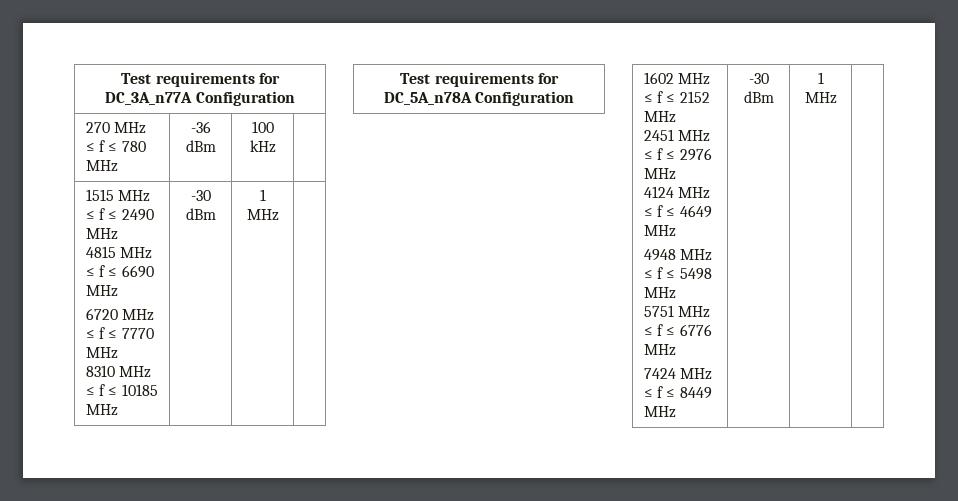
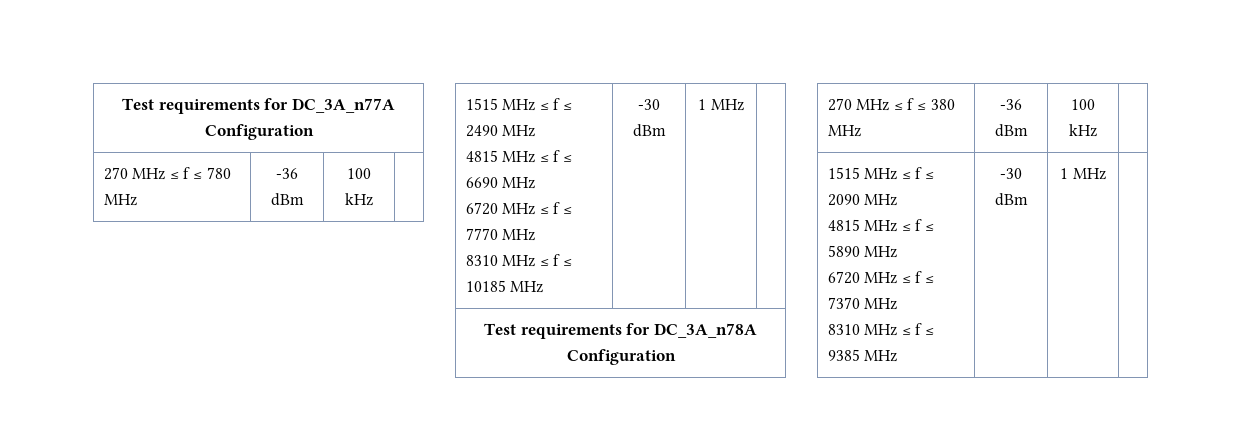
- Test requirements for DC_5A_n78A Configuration
- 1602 MHz ≤ f ≤ 2152 MHz
- 2451 MHz ≤ f ≤ 2976 MHz
- 4124 MHz ≤ f ≤ 4649 MHz
- 4948 MHz ≤ f ≤ 5498 MHz
- 5751 MHz ≤ f ≤ 6776 MHz
- 7424 MHz ≤ f ≤ 8449 MHz | -30 dBm | 1 MHz
+ Test requirements for DC_3A_n78A Configuration
+ 270 MHz ≤ f ≤ 380 MHz | -36 dBm | 100 kHz |
+ 1515 MHz ≤ f ≤ 2090 MHz
+ 4815 MHz ≤ f ≤ 5890 MHz
+ 6720 MHz ≤ f ≤ 7370 MHz
+ 8310 MHz ≤ f ≤ 9385 MHz | -30 dBm | 1 MHz |

